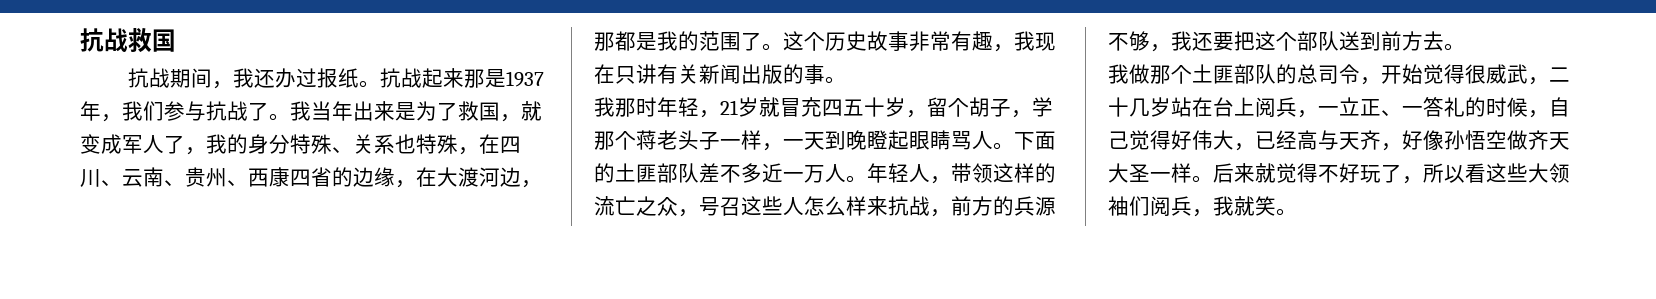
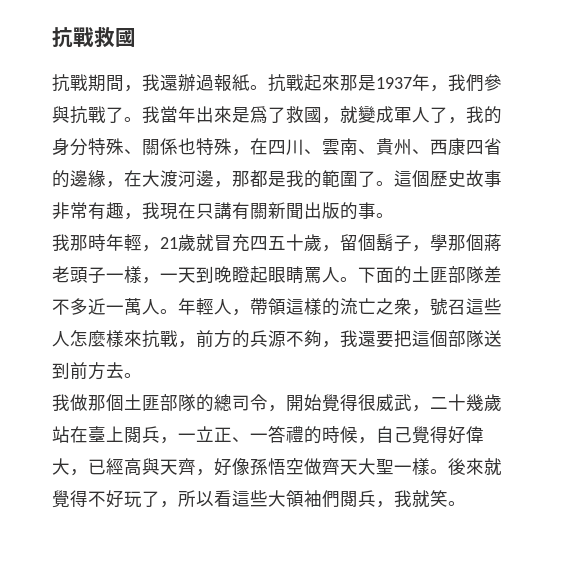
- 抗战救国
- 抗战期间，我还办过报纸。抗战起来那是1937年，我们参与抗战了。我当年出来是为了救国，就变成军人了，我的身分特殊、关系也特殊，在四川、云南、贵州、西康四省的边缘，在大渡河边，那都是我的范围了。这个历史故事非常有趣，我现在只讲有关新闻出版的事。
+ 抗戰救國
+ 抗戰期間，我還辦過報紙。抗戰起來那是1937年，我們參與抗戰了。我當年出來是爲了救國，就變成軍人了，我的身分特殊、關係也特殊，在四川、雲南、貴州、西康四省的邊緣，在大渡河邊，那都是我的範圍了。這個歷史故事非常有趣，我現在只講有關新聞出版的事。
- 我那时年轻，21岁就冒充四五十岁，留个胡子，学那个蒋老头子一样，一天到晚瞪起眼睛骂人。
+ 我那時年輕，21歲就冒充四五十歲，留個鬍子，學那個蔣老頭子一樣，一天到晚瞪起眼睛罵人。
- 下面的土匪部队差不多近一万人。年轻人，带领这样的流亡之众，号召这些人怎么样来抗战，前方的兵源不够，我还要把这个部队送到前方去。
+ 下面的土匪部隊差不多近一萬人。年輕人，帶領這樣的流亡之衆，號召這些人怎麼樣來抗戰，前方的兵源不夠，我還要把這個部隊送到前方去。
- 我做那个土匪部队的总司令，开始觉得很威武，二十几岁站在台上阅兵，一立正、一答礼的时候，自己觉得好伟大，已经高与天齐，好像孙悟空做齐天大圣一样。后来就觉得不好玩了，所以看这些大领袖们阅兵，我就笑。
+ 我做那個土匪部隊的總司令，開始覺得很威武，二十幾歲站在臺上閱兵，一立正、一答禮的時候，自己覺得好偉大，已經高與天齊，好像孫悟空做齊天大聖一樣。後來就覺得不好玩了，所以看這些大領袖們閱兵，我就笑。

